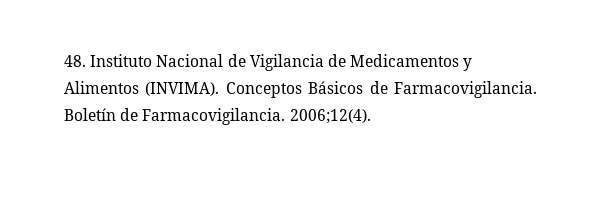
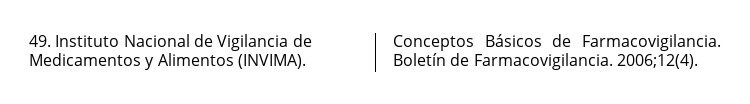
- 48. Instituto Nacional de Vigilancia de Medicamentos y Alimentos (INVIMA).
+ 49. Instituto Nacional de Vigilancia de Medicamentos y Alimentos (INVIMA).

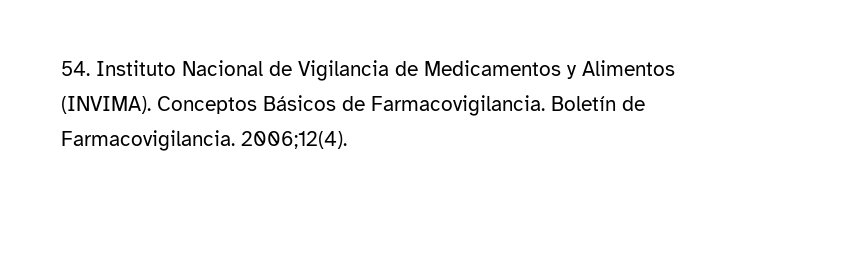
- 49. Instituto Nacional de Vigilancia de Medicamentos y Alimentos (INVIMA).
+ 54. Instituto Nacional de Vigilancia de Medicamentos y Alimentos (INVIMA).

